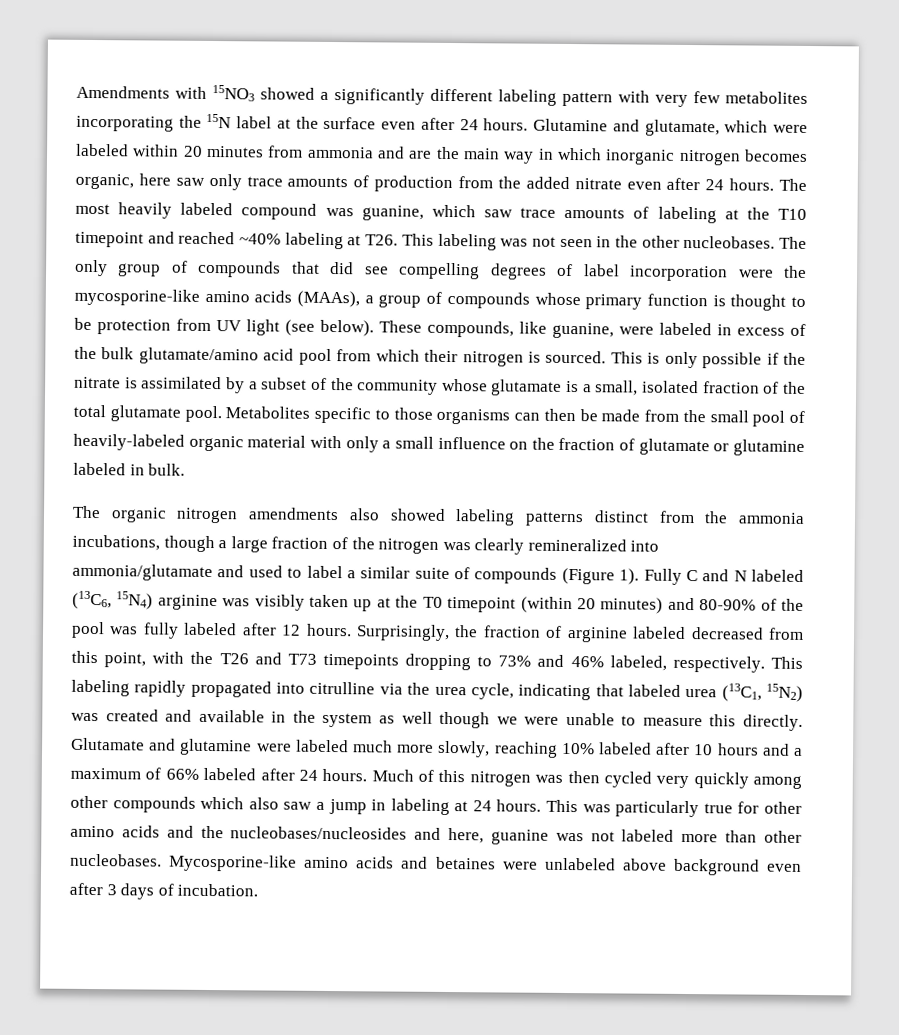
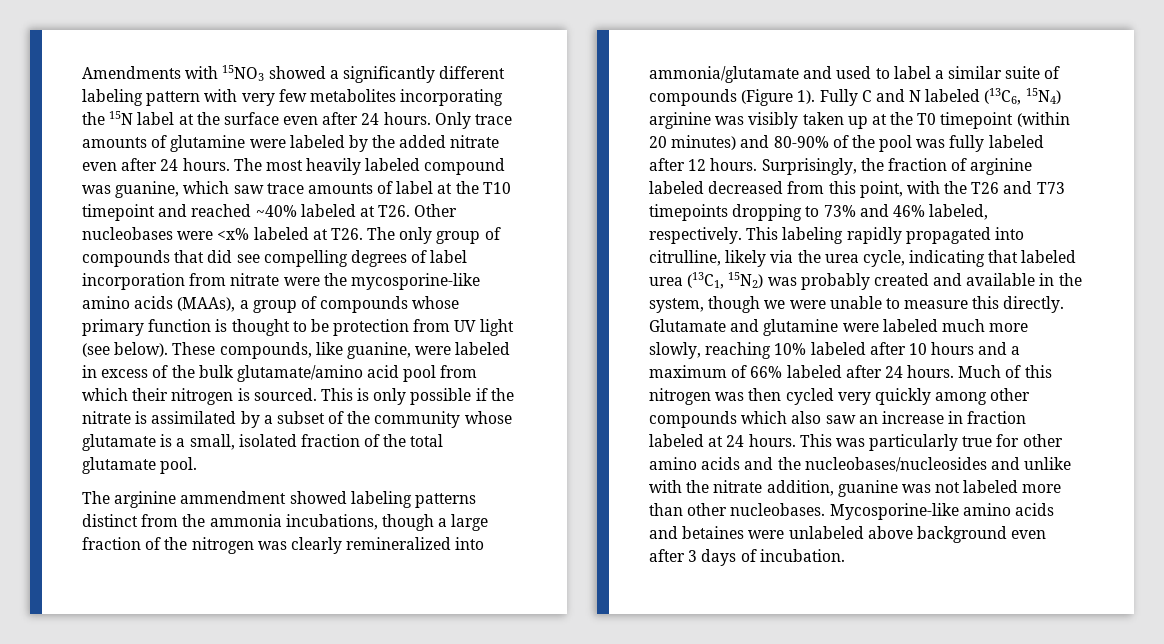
- Glutamine and glutamate, which were labeled within 20 minutes from ammonia and are the main way in which inorganic nitrogen becomes organic, here saw only trace amounts of production from the added nitrate even after 24 hours.
+ Only trace amounts of glutamine were labeled by the added nitrate even after 24 hours.
- The most heavily labeled compound was guanine, which saw trace amounts of labeling at the T10 timepoint and reached ~40% labeling at T26. This labeling was not seen in the other nucleobases. The only group of compounds that did see compelling degrees of label incorporation were the mycosporine-like amino acids (MAAs), a group of compounds whose primary function is thought to be protection from UV light (see below).
+ The most heavily labeled compound was guanine, which saw trace amounts of label at the T10 timepoint and reached ~40% labeled at T26. Other nucleobases were <x% labeled at T26. The only group of compounds that did see compelling degrees of label incorporation from nitrate were the mycosporine-like amino acids (MAAs), a group of compounds whose primary function is thought to be protection from UV light (see below).
- This is only possible if the nitrate is assimilated by a subset of the community whose glutamate is a small, isolated fraction of the total glutamate pool. Metabolites specific to those organisms can then be made from the small pool of heavily-labeled organic material with only a small influence on the fraction of glutamate or glutamine labeled in bulk.
- The organic nitrogen amendments also showed labeling patterns distinct from the ammonia incubations, though a large fraction of the nitrogen was clearly remineralized into ammonia/glutamate and used to label a similar suite of compounds (Figure 1).
+ This is only possible if the nitrate is assimilated by a subset of the community whose glutamate is a small, isolated fraction of the total glutamate pool.
+ The arginine ammendment showed labeling patterns distinct from the ammonia incubations, though a large fraction of the nitrogen was clearly remineralized into ammonia/glutamate and used to label a similar suite of compounds (Figure 1).
- This labeling rapidly propagated into citrulline via the urea cycle, indicating that labeled urea (13C1, 15N2) was created and available in the system as well though we were unable to measure this directly.
+ This labeling rapidly propagated into citrulline, likely via the urea cycle, indicating that labeled urea (13C1, 15N2) was probably created and available in the system, though we were unable to measure this directly.
- Much of this nitrogen was then cycled very quickly among other compounds which also saw a jump in labeling at 24 hours.
+ Much of this nitrogen was then cycled very quickly among other compounds which also saw an increase in fraction labeled at 24 hours.
- This was particularly true for other amino acids and the nucleobases/nucleosides and here, guanine was not labeled more than other nucleobases.
+ This was particularly true for other amino acids and the nucleobases/nucleosides and unlike with the nitrate addition, guanine was not labeled more than other nucleobases.

